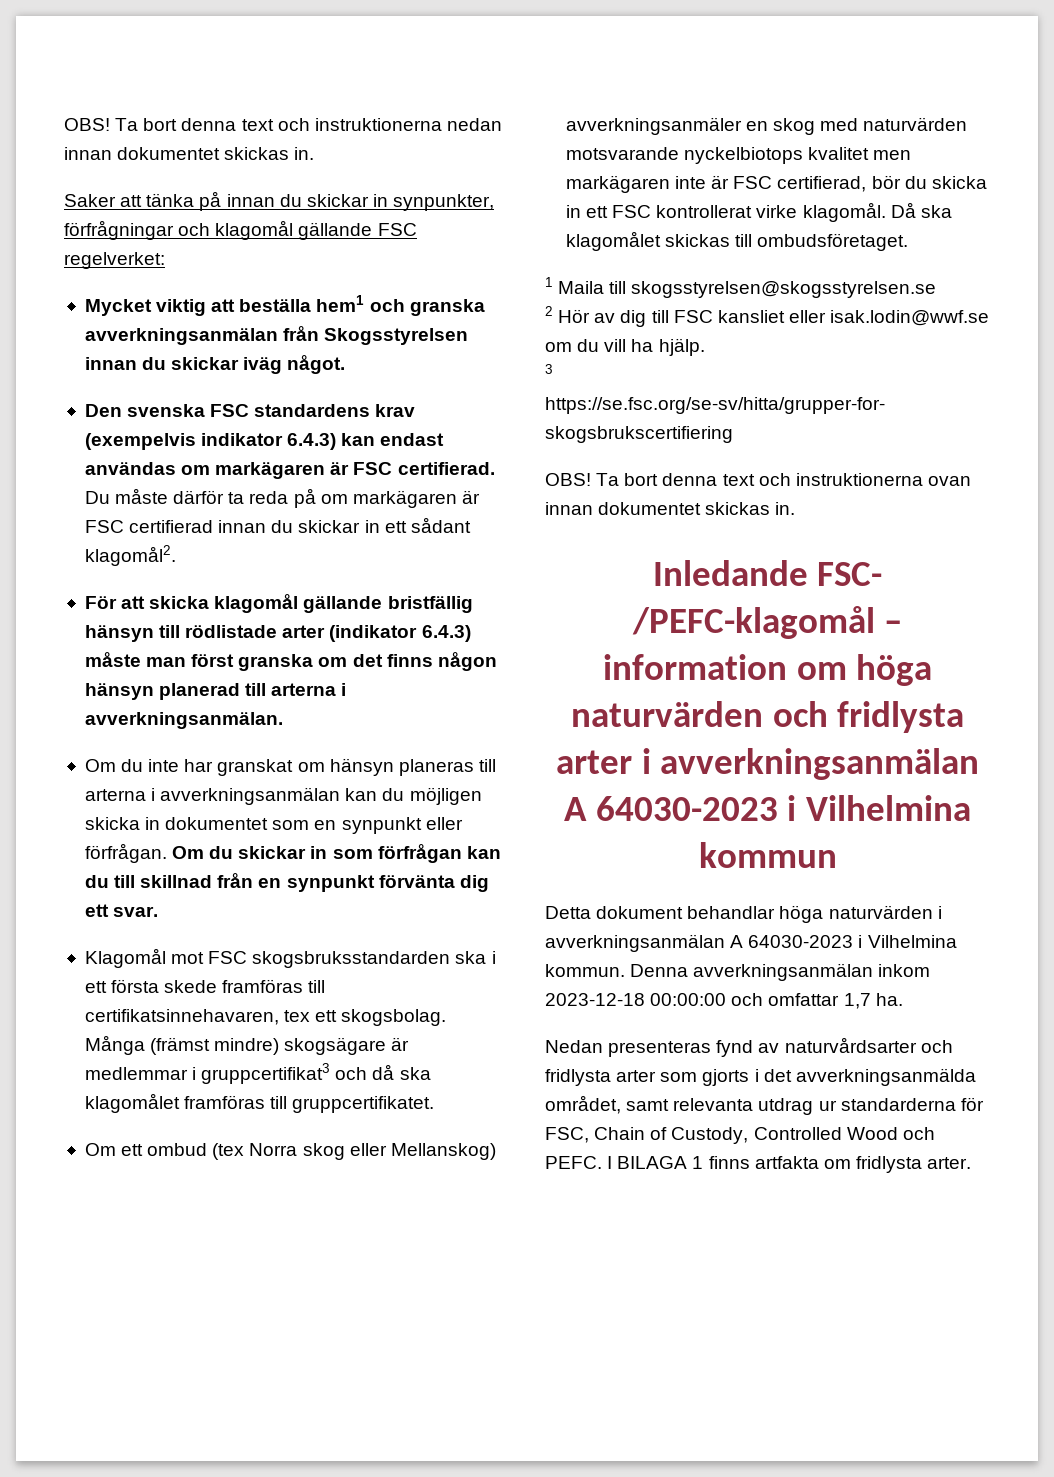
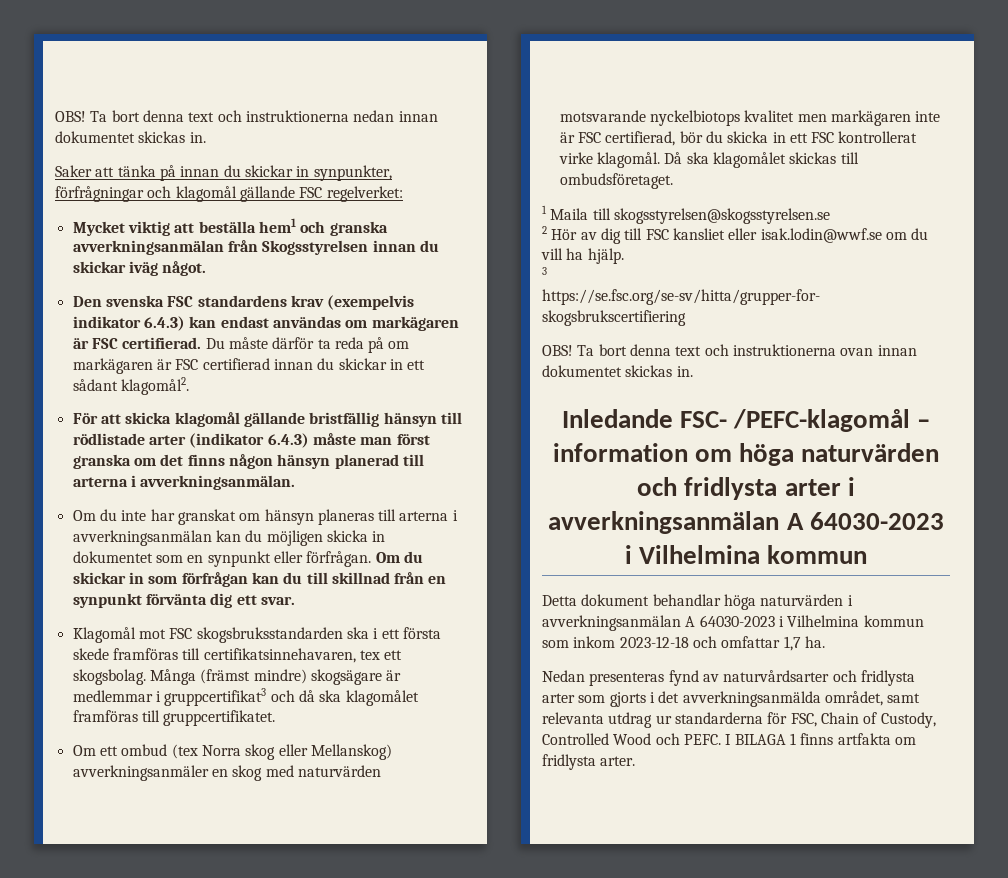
- Detta dokument behandlar höga naturvärden i avverkningsanmälan A 64030-2023 i Vilhelmina kommun. Denna avverkningsanmälan inkom 2023-12-18 00:00:00 och omfattar 1,7 ha.
+ Detta dokument behandlar höga naturvärden i avverkningsanmälan A 64030-2023 i Vilhelmina kommun som inkom 2023-12-18 och omfattar 1,7 ha.

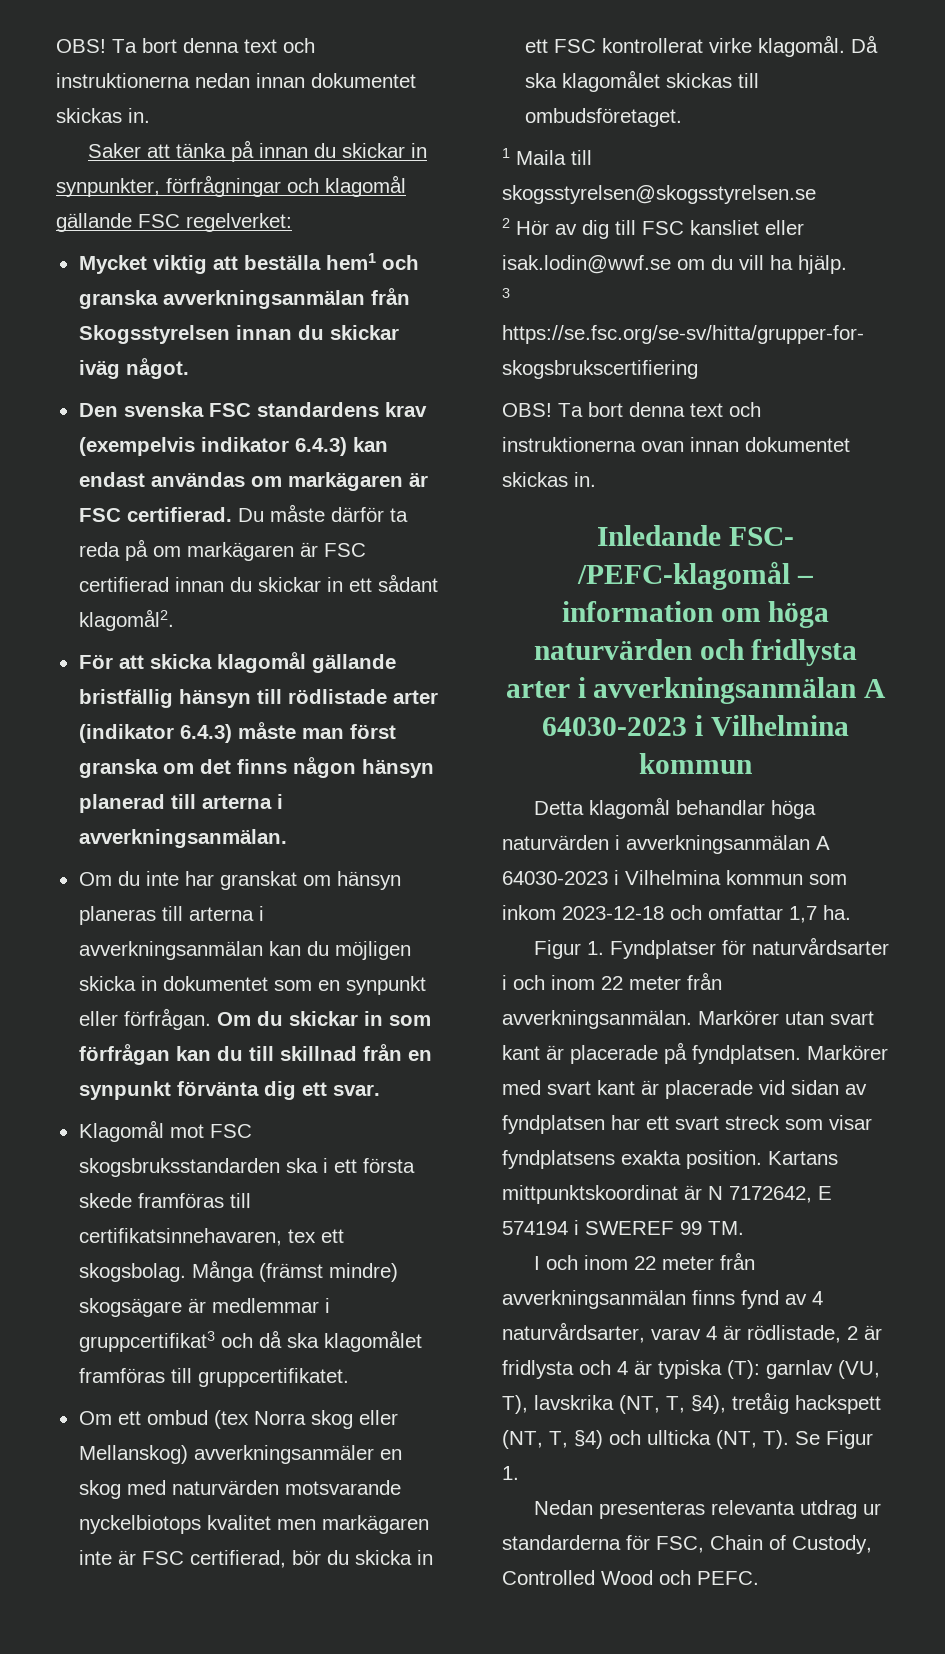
- Detta dokument behandlar höga naturvärden i avverkningsanmälan A 64030-2023 i Vilhelmina kommun som inkom 2023-12-18 och omfattar 1,7 ha.
+ Detta klagomål behandlar höga naturvärden i avverkningsanmälan A 64030-2023 i Vilhelmina kommun som inkom 2023-12-18 och omfattar 1,7 ha.
- Nedan presenteras fynd av naturvårdsarter och fridlysta arter som gjorts i det avverkningsanmälda området, samt relevanta utdrag ur standarderna för FSC, Chain of Custody, Controlled Wood och PEFC. I BILAGA 1 finns artfakta om fridlysta arter.
+ Figur 1. Fyndplatser för naturvårdsarter i och inom 22 meter från avverkningsanmälan. Markörer utan svart kant är placerade på fyndplatsen. Markörer med svart kant är placerade vid sidan av fyndplatsen har ett svart streck som visar fyndplatsens exakta position. Kartans mittpunktskoordinat är N 7172642, E 574194 i SWEREF 99 TM.
+ I och inom 22 meter från avverkningsanmälan finns fynd av 4 naturvårdsarter, varav 4 är rödlistade, 2 är fridlysta och 4 är typiska (T): garnlav (VU, T), lavskrika (NT, T, §4), tretåig hackspett (NT, T, §4) och ullticka (NT, T). Se Figur 1.
+ Nedan presenteras relevanta utdrag ur standarderna för FSC, Chain of Custody, Controlled Wood och PEFC.

